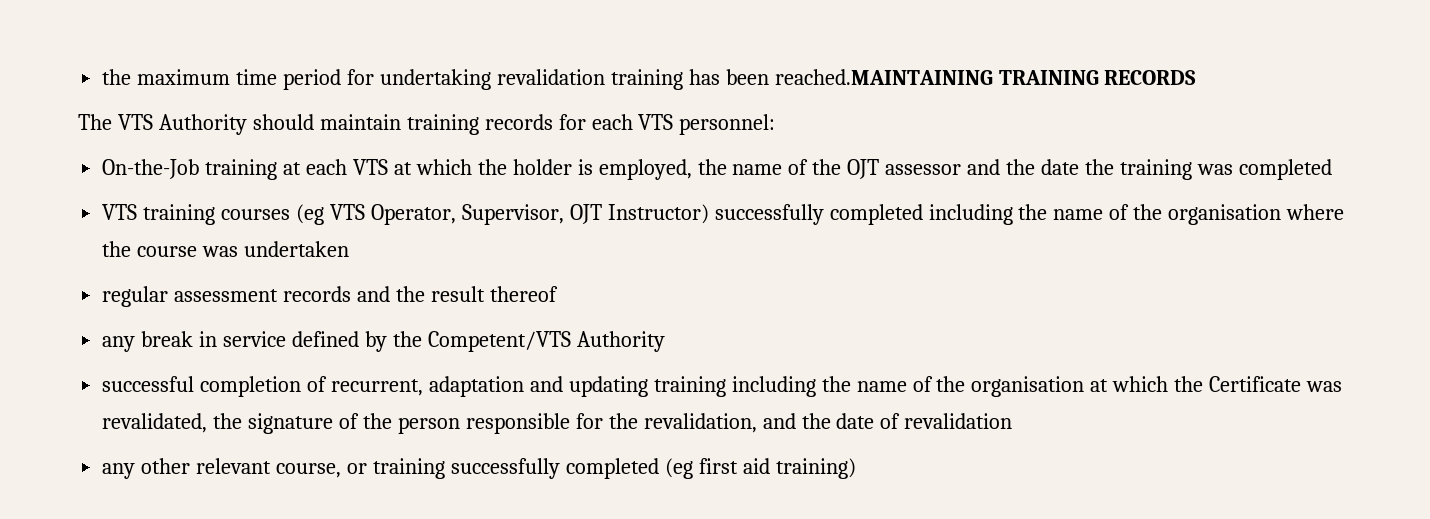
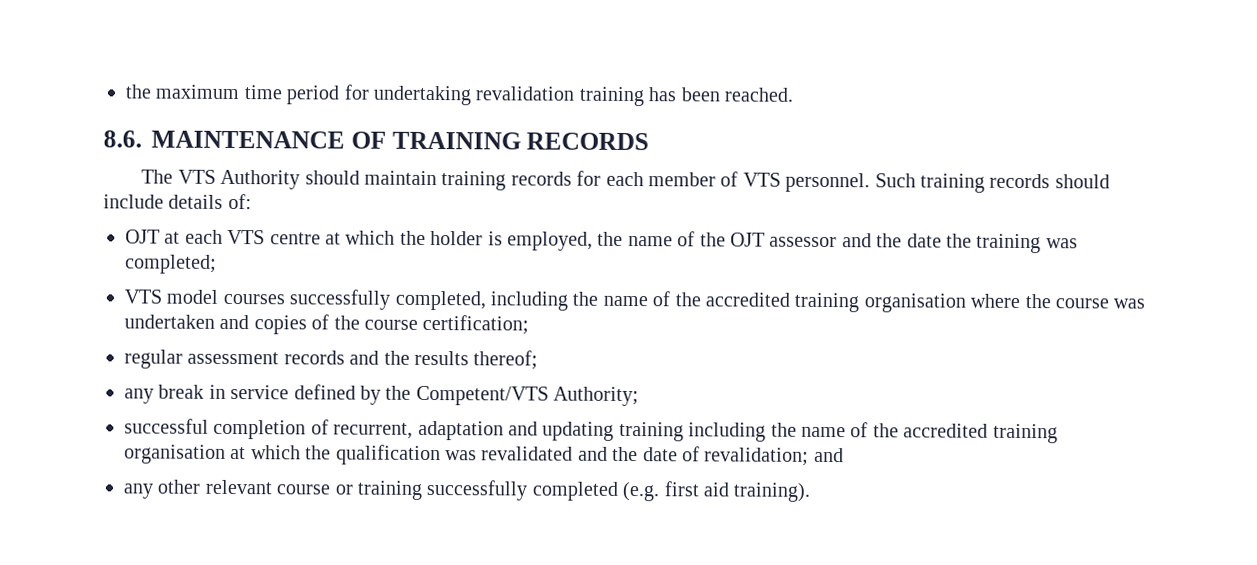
- the maximum time period for undertaking revalidation training has been reached.MAINTAINING TRAINING RECORDS
+ the maximum time period for undertaking revalidation training has been reached.
+ 8.6. MAINTENANCE OF TRAINING RECORDS
- The VTS Authority should maintain training records for each VTS personnel:
- On-the-Job training at each VTS at which the holder is employed, the name of the OJT assessor and the date the training was completed
- VTS training courses (eg VTS Operator, Supervisor, OJT Instructor) successfully completed including the name of the organisation where the course was undertaken
+ The VTS Authority should maintain training records for each member of VTS personnel. Such training records should include details of:
+ OJT at each VTS centre at which the holder is employed, the name of the OJT assessor and the date the training was completed;
+ VTS model courses successfully completed, including the name of the accredited training organisation where the course was undertaken and copies of the course certification;
- regular assessment records and the result thereof
+ regular assessment records and the results thereof;
- any break in service defined by the Competent/VTS Authority
+ any break in service defined by the Competent/VTS Authority;
- successful completion of recurrent, adaptation and updating training including the name of the organisation at which the Certificate was revalidated, the signature of the person responsible for the revalidation, and the date of revalidation
+ successful completion of recurrent, adaptation and updating training including the name of the accredited training organisation at which the qualification was revalidated and the date of revalidation; and
- any other relevant course, or training successfully completed (eg first aid training)
+ any other relevant course or training successfully completed (e.g. first aid training).

